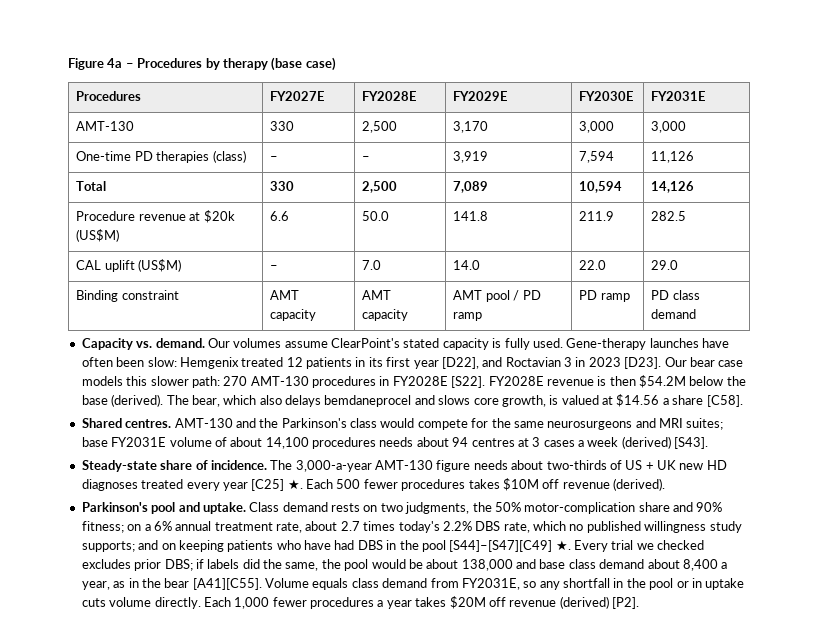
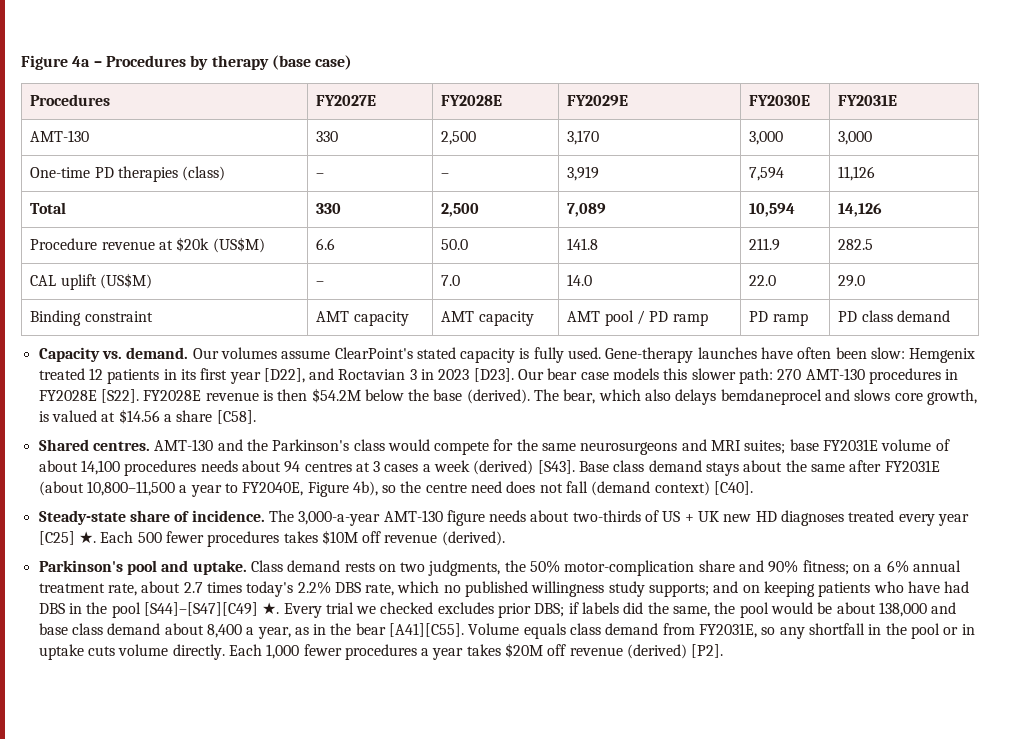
+ Base class demand stays about the same after FY2031E (about 10,800–11,500 a year to FY2040E, Figure 4b), so the centre need does not fall (demand context) [C40].

